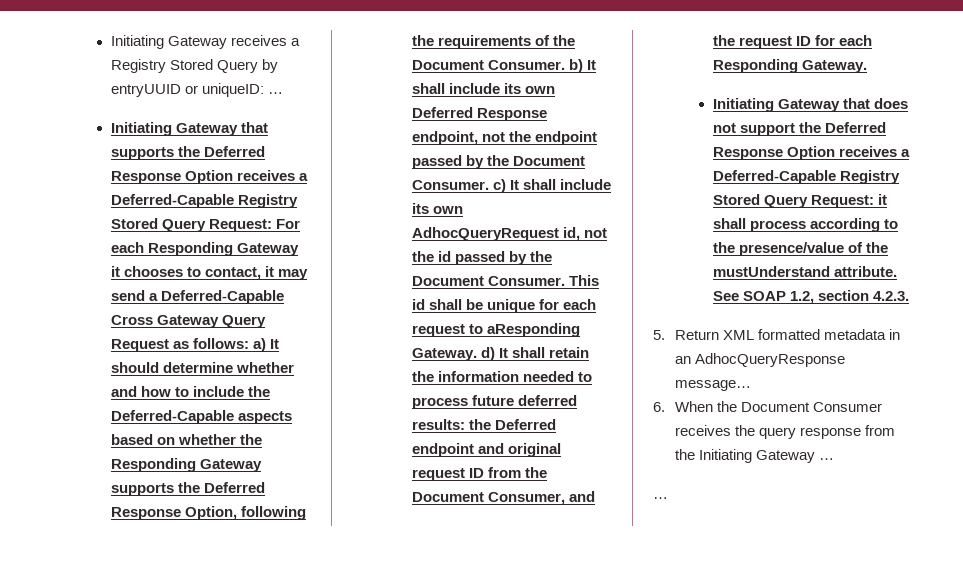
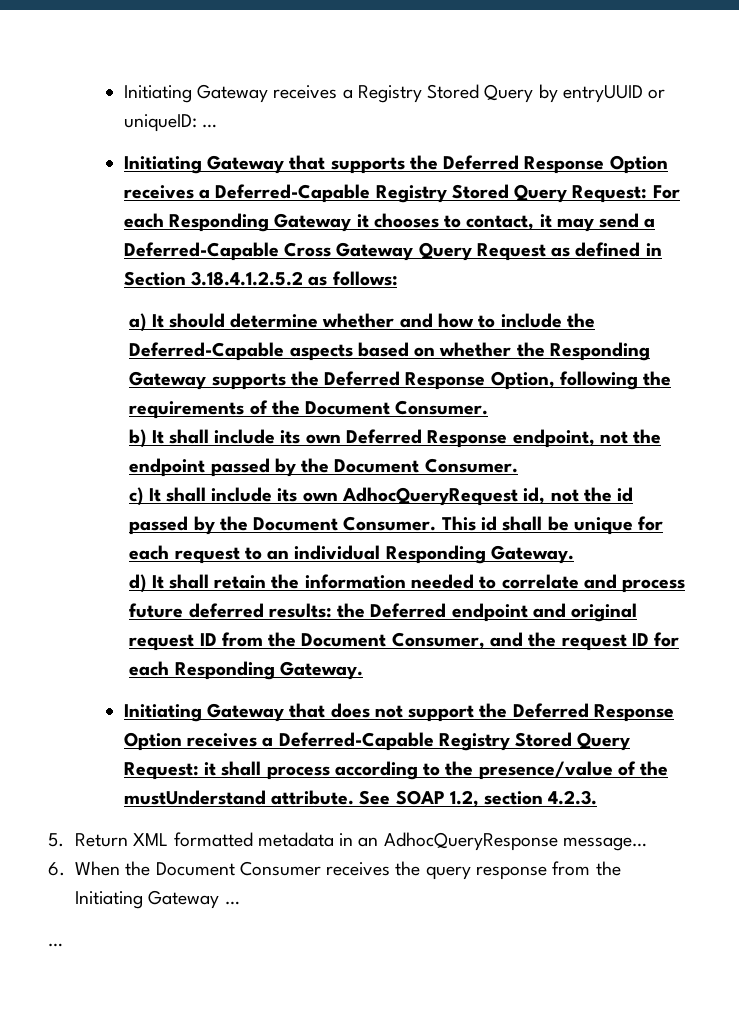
- For each Responding Gateway it chooses to contact, it may send a Deferred-Capable Cross Gateway Query Request as follows: a) It should determine whether and how to include the Deferred-Capable aspects based on whether the Responding Gateway supports the Deferred Response Option, following the requirements of the Document Consumer. b) It shall include its own Deferred Response endpoint, not the endpoint passed by the Document Consumer. c) It shall include its own AdhocQueryRequest id, not the id passed by the Document Consumer.
+ For each Responding Gateway it chooses to contact, it may send a Deferred-Capable Cross Gateway Query Request as defined in Section 3.18.4.1.2.5.2 as follows:
+ a) It should determine whether and how to include the Deferred-Capable aspects based on whether the Responding Gateway supports the Deferred Response Option, following the requirements of the Document Consumer.
+ b) It shall include its own Deferred Response endpoint, not the endpoint passed by the Document Consumer.
+ c) It shall include its own AdhocQueryRequest id, not the id passed by the Document Consumer.
- This id shall be unique for each request to aResponding Gateway. d) It shall retain the information needed to process future deferred results: the Deferred endpoint and original request ID from the Document Consumer, and the request ID for each Responding Gateway.
+ This id shall be unique for each request to an individual Responding Gateway.
+ d) It shall retain the information needed to correlate and process future deferred results: the Deferred endpoint and original request ID from the Document Consumer, and the request ID for each Responding Gateway.

